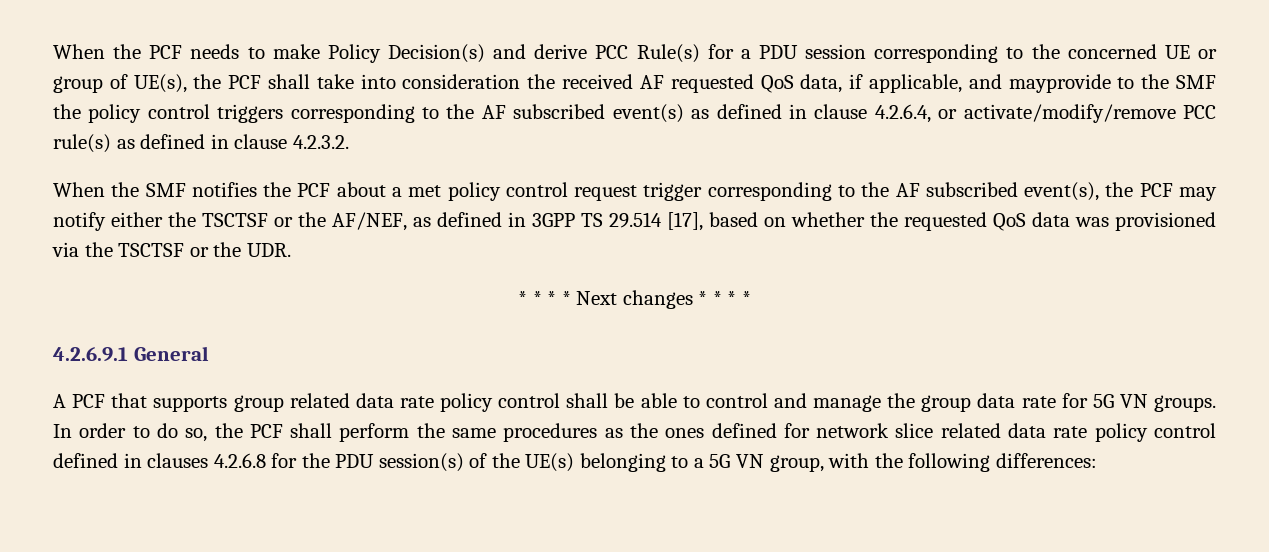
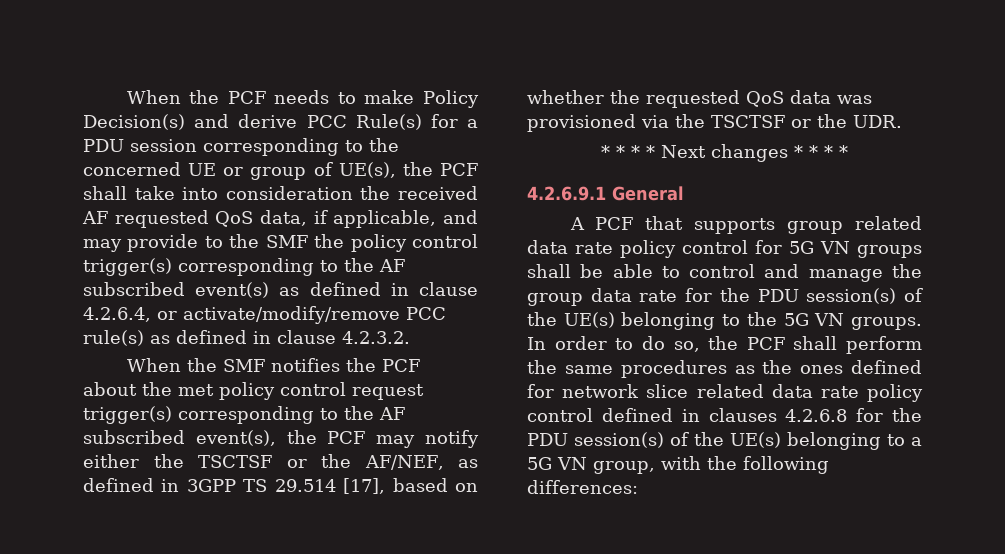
- When the PCF needs to make Policy Decision(s) and derive PCC Rule(s) for a PDU session corresponding to the concerned UE or group of UE(s), the PCF shall take into consideration the received AF requested QoS data, if applicable, and mayprovide to the SMF the policy control triggers corresponding to the AF subscribed event(s) as defined in clause 4.2.6.4, or activate/modify/remove PCC rule(s) as defined in clause 4.2.3.2.
+ When the PCF needs to make Policy Decision(s) and derive PCC Rule(s) for a PDU session corresponding to the concerned UE or group of UE(s), the PCF shall take into consideration the received AF requested QoS data, if applicable, and may provide to the SMF the policy control trigger(s) corresponding to the AF subscribed event(s) as defined in clause 4.2.6.4, or activate/modify/remove PCC rule(s) as defined in clause 4.2.3.2.
- When the SMF notifies the PCF about a met policy control request trigger corresponding to the AF subscribed event(s), the PCF may notify either the TSCTSF or the AF/NEF, as defined in 3GPP TS 29.514 [17], based on whether the requested QoS data was provisioned via the TSCTSF or the UDR.
+ When the SMF notifies the PCF about the met policy control request trigger(s) corresponding to the AF subscribed event(s), the PCF may notify either the TSCTSF or the AF/NEF, as defined in 3GPP TS 29.514 [17], based on whether the requested QoS data was provisioned via the TSCTSF or the UDR.
- A PCF that supports group related data rate policy control shall be able to control and manage the group data rate for 5G VN groups.
+ A PCF that supports group related data rate policy control for 5G VN groups shall be able to control and manage the group data rate for the PDU session(s) of the UE(s) belonging to the 5G VN groups.

